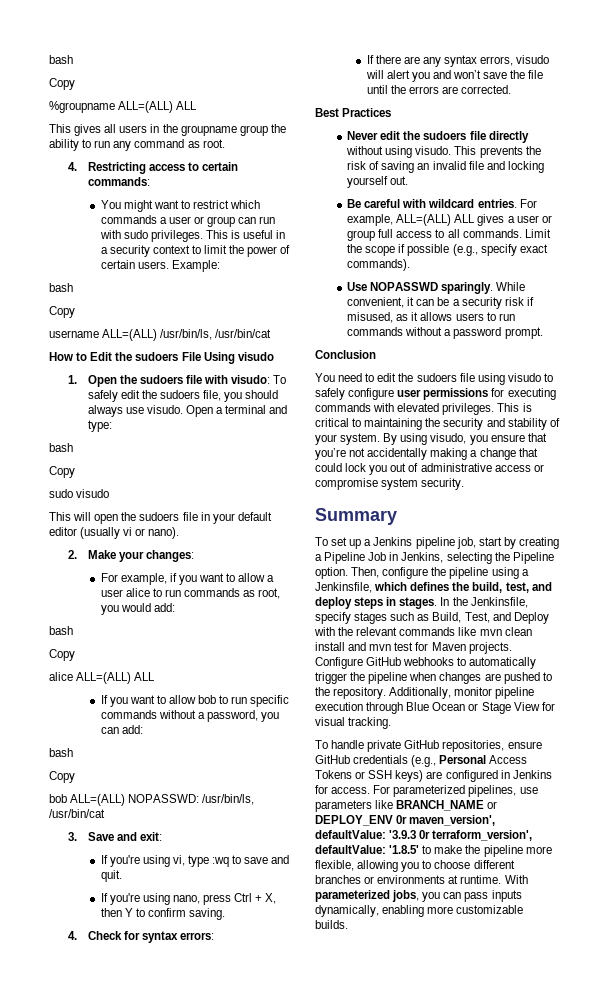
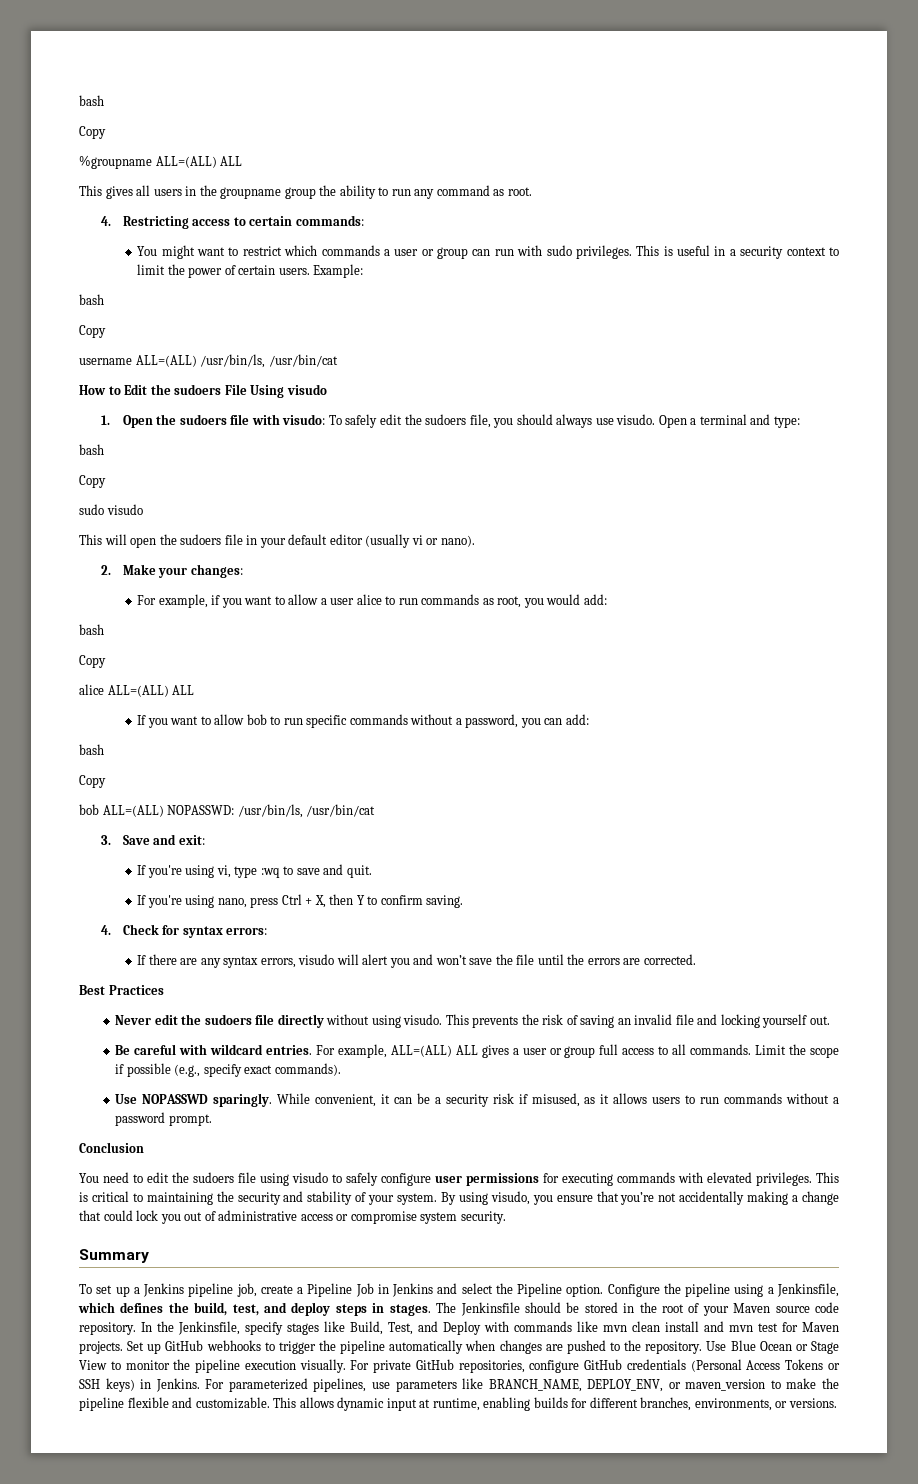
- To set up a Jenkins pipeline job, start by creating a Pipeline Job in Jenkins, selecting the Pipeline option.
+ To set up a Jenkins pipeline job, create a Pipeline Job in Jenkins and select the Pipeline option.
- Then, configure the pipeline using a Jenkinsfile, which defines the build, test, and deploy steps in stages.
+ Configure the pipeline using a Jenkinsfile, which defines the build, test, and deploy steps in stages.
+ The Jenkinsfile should be stored in the root of your Maven source code repository.
- In the Jenkinsfile, specify stages such as Build, Test, and Deploy with the relevant commands like mvn clean install and mvn test for Maven projects.
+ In the Jenkinsfile, specify stages like Build, Test, and Deploy with commands like mvn clean install and mvn test for Maven projects.
- Configure GitHub webhooks to automatically trigger the pipeline when changes are pushed to the repository.
+ Set up GitHub webhooks to trigger the pipeline automatically when changes are pushed to the repository.
- Additionally, monitor pipeline execution through Blue Ocean or Stage View for visual tracking.
- To handle private GitHub repositories, ensure GitHub credentials (e.g., Personal Access Tokens or SSH keys) are configured in Jenkins for access.
+ Use Blue Ocean or Stage View to monitor the pipeline execution visually. For private GitHub repositories, configure GitHub credentials (Personal Access Tokens or SSH keys) in Jenkins.
- For parameterized pipelines, use parameters like BRANCH_NAME or DEPLOY_ENV 0r maven_version', defaultValue: '3.9.3 0r terraform_version', defaultValue: '1.8.5' to make the pipeline more flexible, allowing you to choose different branches or environments at runtime. With parameterized jobs, you can pass inputs dynamically, enabling more customizable builds.
+ For parameterized pipelines, use parameters like BRANCH_NAME, DEPLOY_ENV, or maven_version to make the pipeline flexible and customizable. This allows dynamic input at runtime, enabling builds for different branches, environments, or versions.

